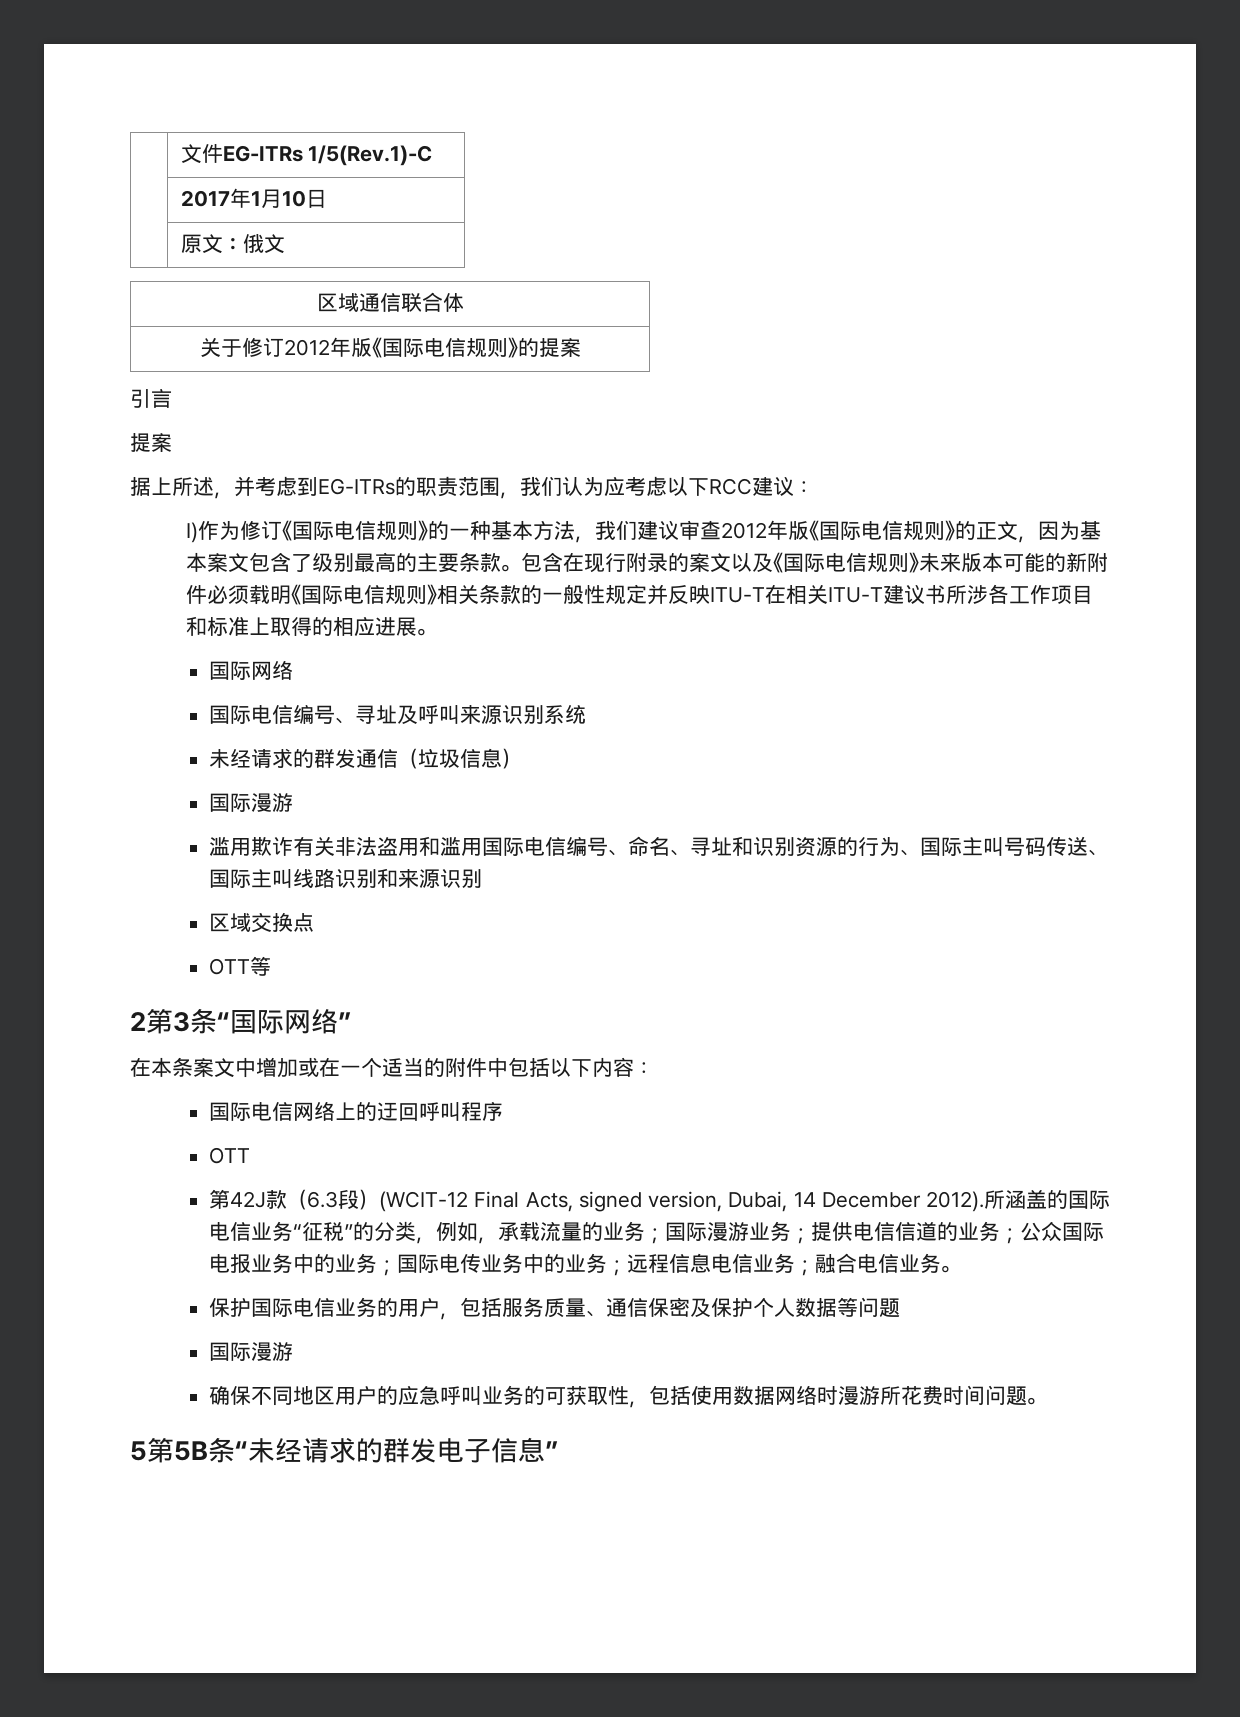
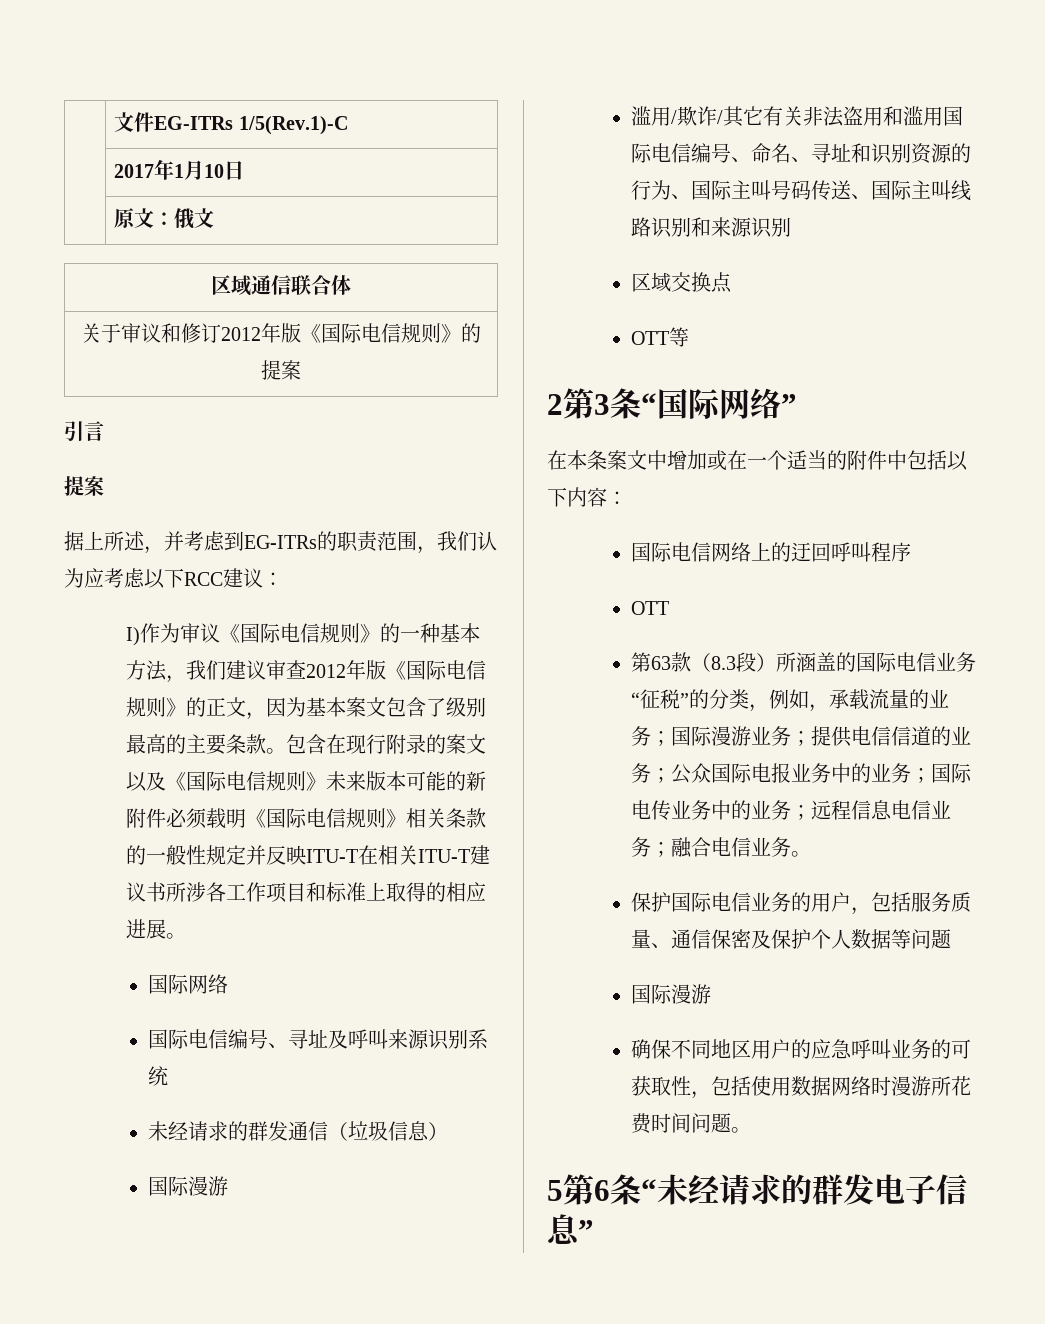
- 关于修订2012年版《国际电信规则》的提案
+ 关于审议和修订2012年版《国际电信规则》的提案
- I)作为修订《国际电信规则》的一种基本方法，我们建议审查2012年版《国际电信规则》的正文，因为基本案文包含了级别最高的主要条款。
+ I)作为审议《国际电信规则》的一种基本方法，我们建议审查2012年版《国际电信规则》的正文，因为基本案文包含了级别最高的主要条款。
- 滥用欺诈有关非法盗用和滥用国际电信编号、命名、寻址和识别资源的行为、国际主叫号码传送、国际主叫线路识别和来源识别
+ 滥用/欺诈/其它有关非法盗用和滥用国际电信编号、命名、寻址和识别资源的行为、国际主叫号码传送、国际主叫线路识别和来源识别
- 第42J款（6.3段）(WCIT-12 Final Acts, signed version, Dubai, 14 December 2012).所涵盖的国际电信业务“征税”的分类，例如，承载流量的业务；国际漫游业务；提供电信信道的业务；公众国际电报业务中的业务；国际电传业务中的业务；远程信息电信业务；融合电信业务。
+ 第63款（8.3段）所涵盖的国际电信业务“征税”的分类，例如，承载流量的业务；国际漫游业务；提供电信信道的业务；公众国际电报业务中的业务；国际电传业务中的业务；远程信息电信业务；融合电信业务。
- 5第5В条“未经请求的群发电子信息”
+ 5第6条“未经请求的群发电子信息”

